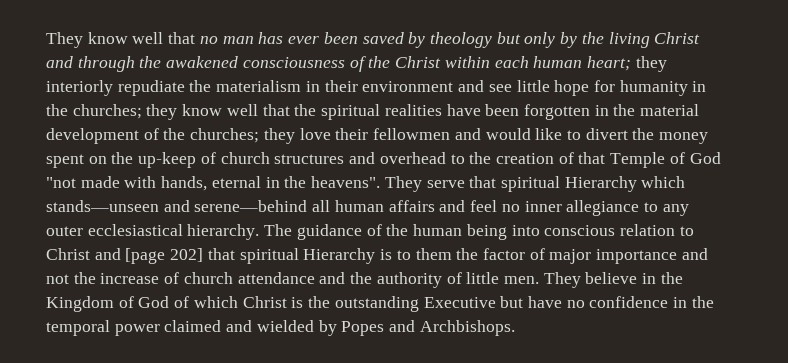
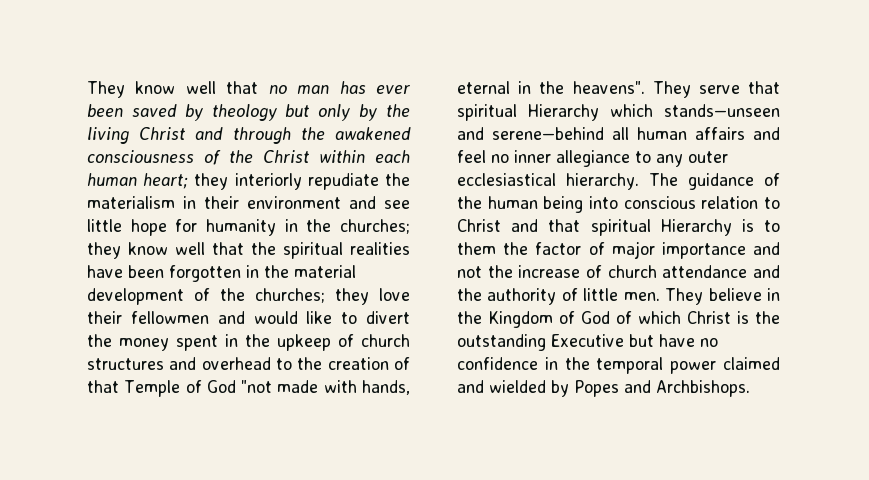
- they love their fellowmen and would like to divert the money spent on the up-keep of church structures and overhead to the creation of that Temple of God "not made with hands, eternal in the heavens".
+ they love their fellowmen and would like to divert the money spent in the upkeep of church structures and overhead to the creation of that Temple of God "not made with hands, eternal in the heavens".
- The guidance of the human being into conscious relation to Christ and [page 202] that spiritual Hierarchy is to them the factor of major importance and not the increase of church attendance and the authority of little men.
+ The guidance of the human being into conscious relation to Christ and that spiritual Hierarchy is to them the factor of major importance and not the increase of church attendance and the authority of little men.

